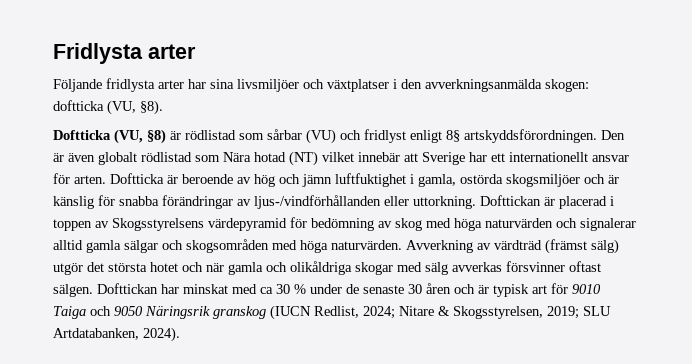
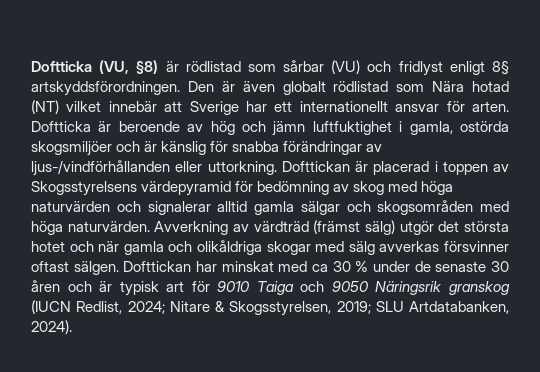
- Fridlysta arter
- Följande fridlysta arter har sina livsmiljöer och växtplatser i den avverkningsanmälda skogen: doftticka (VU, §8).

